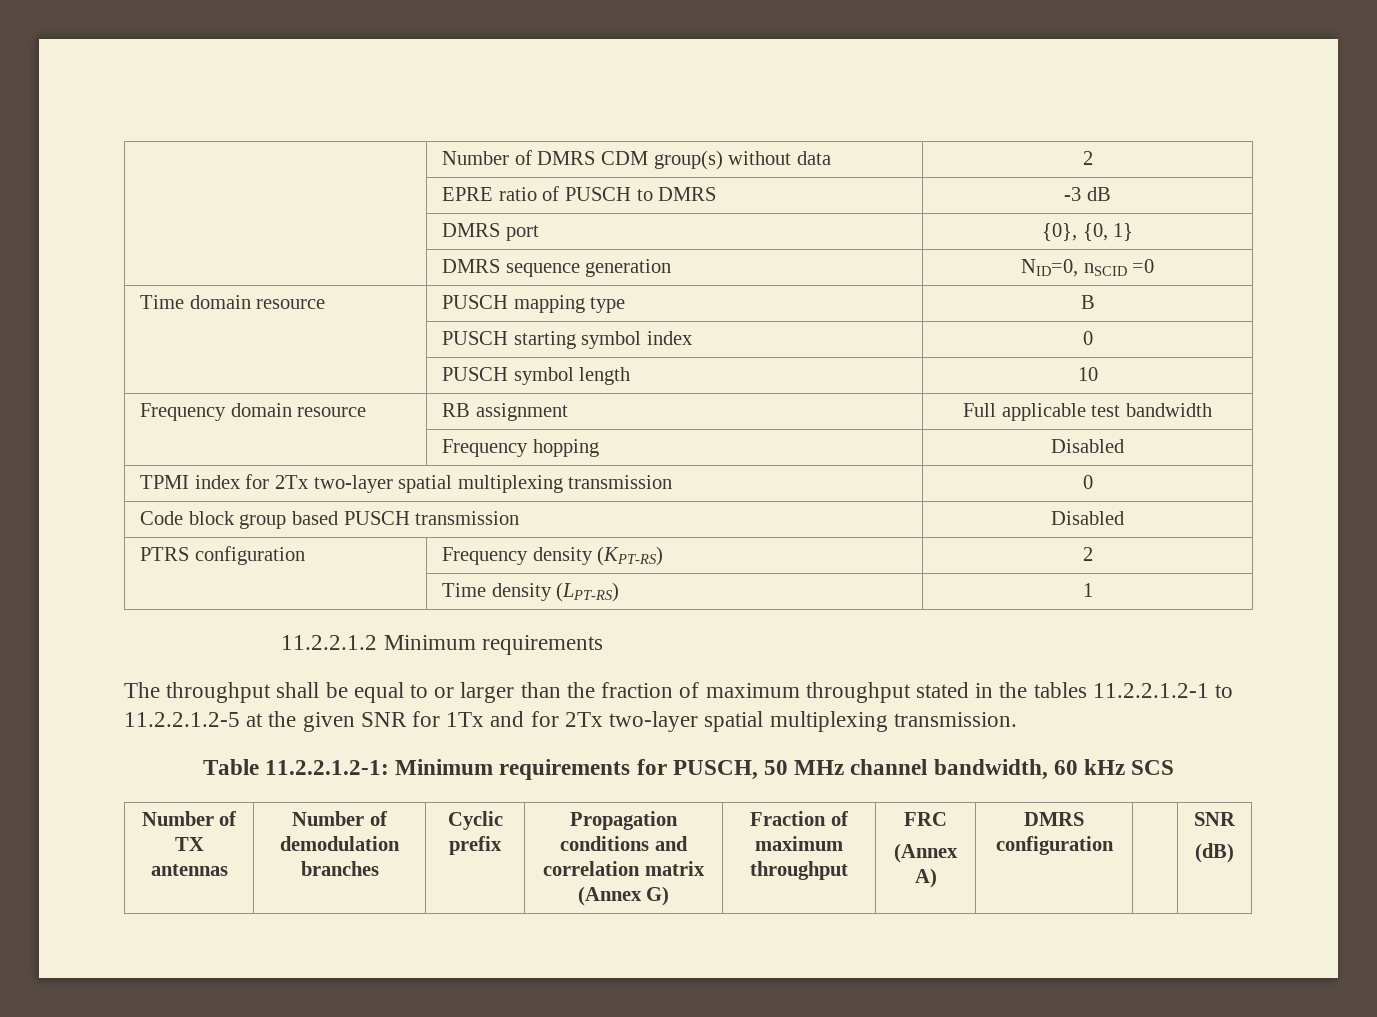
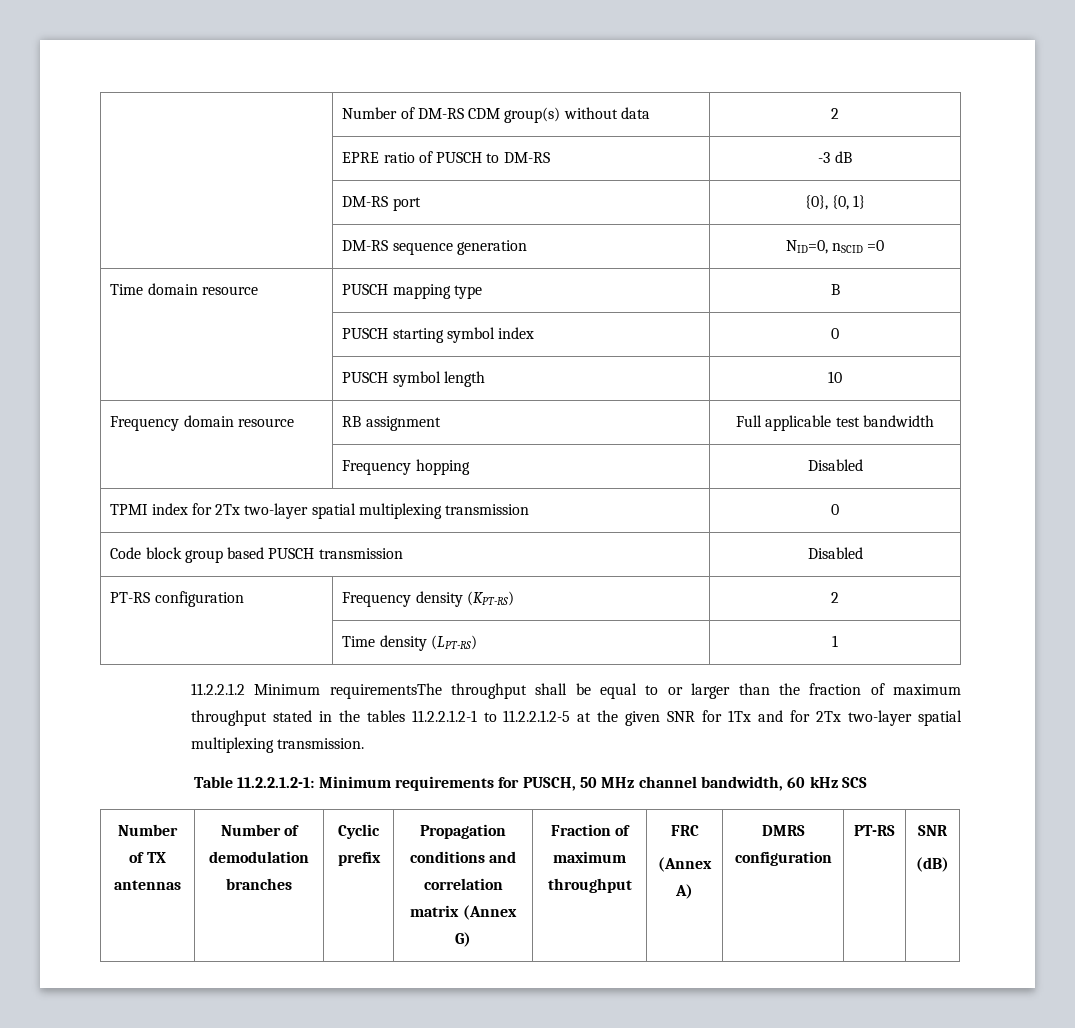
- | Number of DMRS CDM group(s) without data | 2
+ | Number of DM-RS CDM group(s) without data | 2
- | EPRE ratio of PUSCH to DMRS | -3 dB
+ | EPRE ratio of PUSCH to DM-RS | -3 dB
- | DMRS port | {0}, {0, 1}
+ | DM-RS port | {0}, {0, 1}
- | DMRS sequence generation | NID=0, nSCID =0
+ | DM-RS sequence generation | NID=0, nSCID =0
- PTRS configuration | Frequency density (KPT-RS) | 2
+ PT-RS configuration | Frequency density (KPT-RS) | 2
- 11.2.2.1.2 Minimum requirements
- The throughput shall be equal to or larger than the fraction of maximum throughput stated in the tables 11.2.2.1.2-1 to 11.2.2.1.2-5 at the given SNR for 1Tx and for 2Tx two-layer spatial multiplexing transmission.
+ 11.2.2.1.2 Minimum requirementsThe throughput shall be equal to or larger than the fraction of maximum throughput stated in the tables 11.2.2.1.2-1 to 11.2.2.1.2-5 at the given SNR for 1Tx and for 2Tx two-layer spatial multiplexing transmission.
  Number of TX antennas | Number of demodulation branches | Cyclic prefix | Propagation conditions and correlation matrix (Annex G) | Fraction of maximum throughput | FRC
- (Annex A) | DMRS configuration | | SNR
+ (Annex A) | DMRS configuration | PT-RS | SNR

